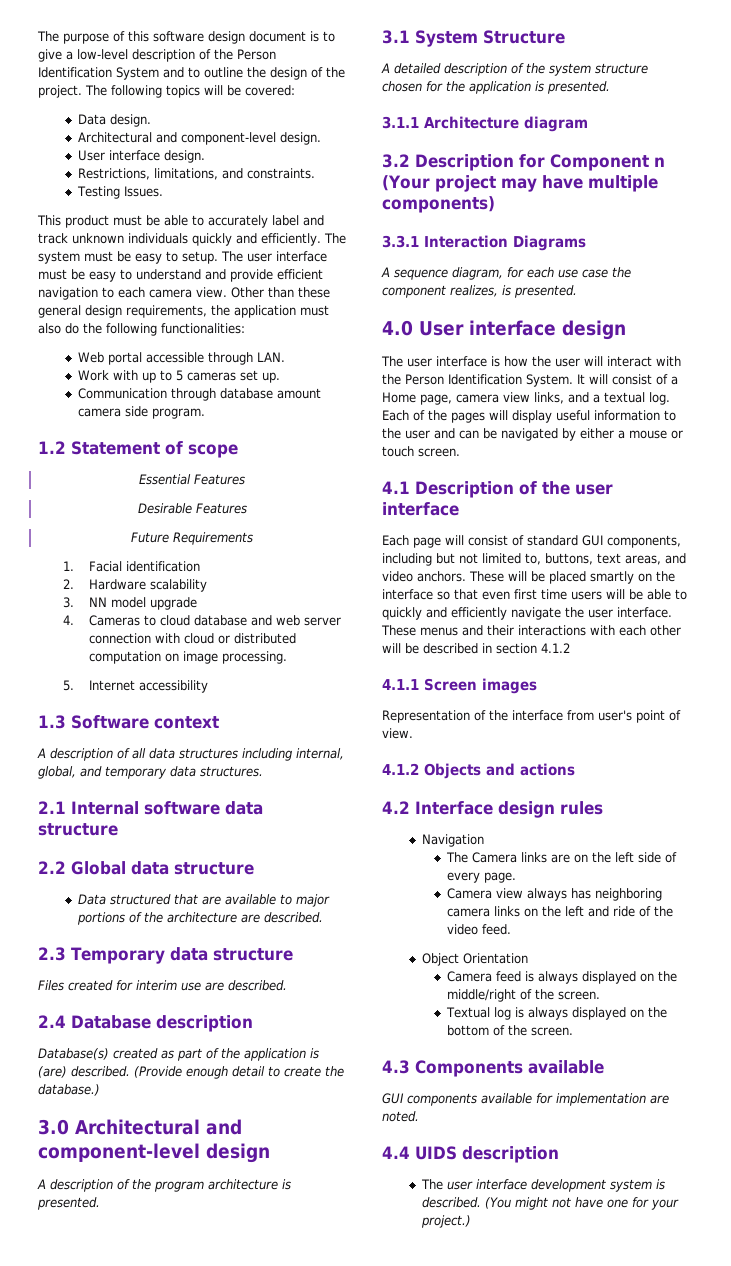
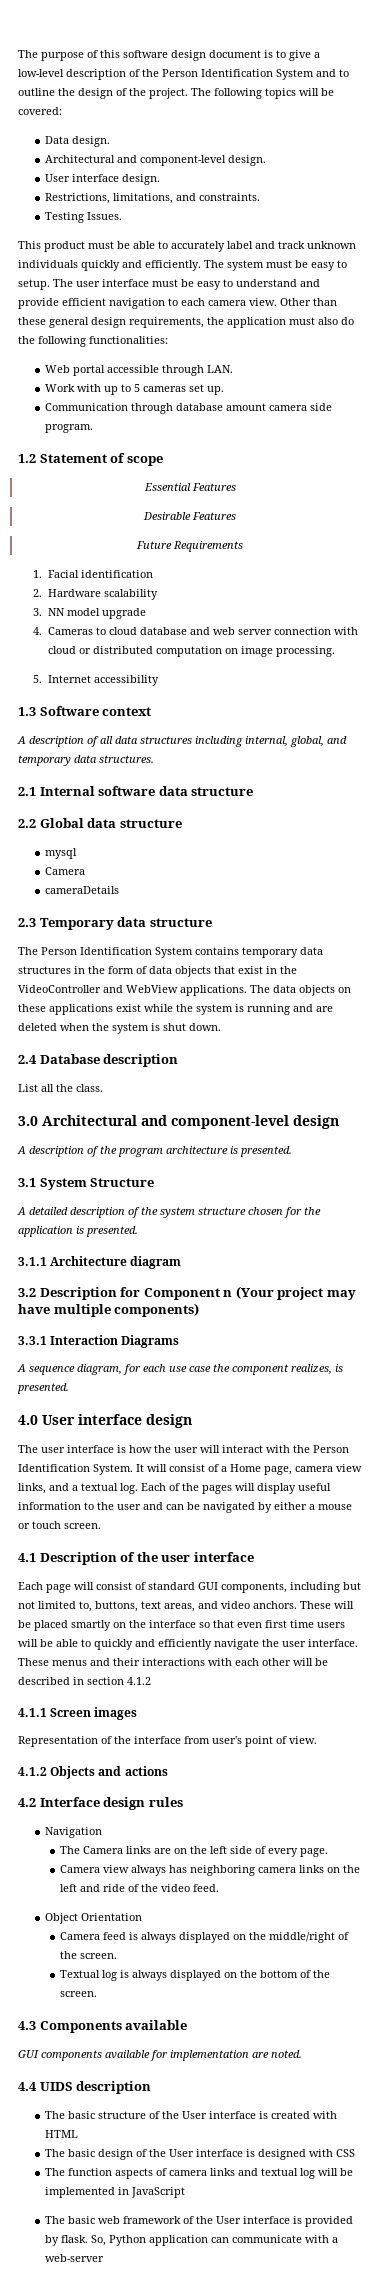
- Data structured that are available to major portions of the architecture are described.
+ mysql
+ Camera
+ cameraDetails
  2.3 Temporary data structure
- Files created for interim use are described.
+ The Person Identification System contains temporary data structures in the form of data objects that exist in the VideoController and WebView applications. The data objects on these applications exist while the system is running and are deleted when the system is shut down.
  2.4 Database description
- Database(s) created as part of the application is (are) described. (Provide enough detail to create the database.)
+ List all the class.
- The user interface development system is described. (You might not have one for your project.)
+ The basic structure of the User interface is created with HTML
+ The basic design of the User interface is designed with CSS
+ The function aspects of camera links and textual log will be implemented in JavaScript
+ The basic web framework of the User interface is provided by flask. So, Python application can communicate with a web-server

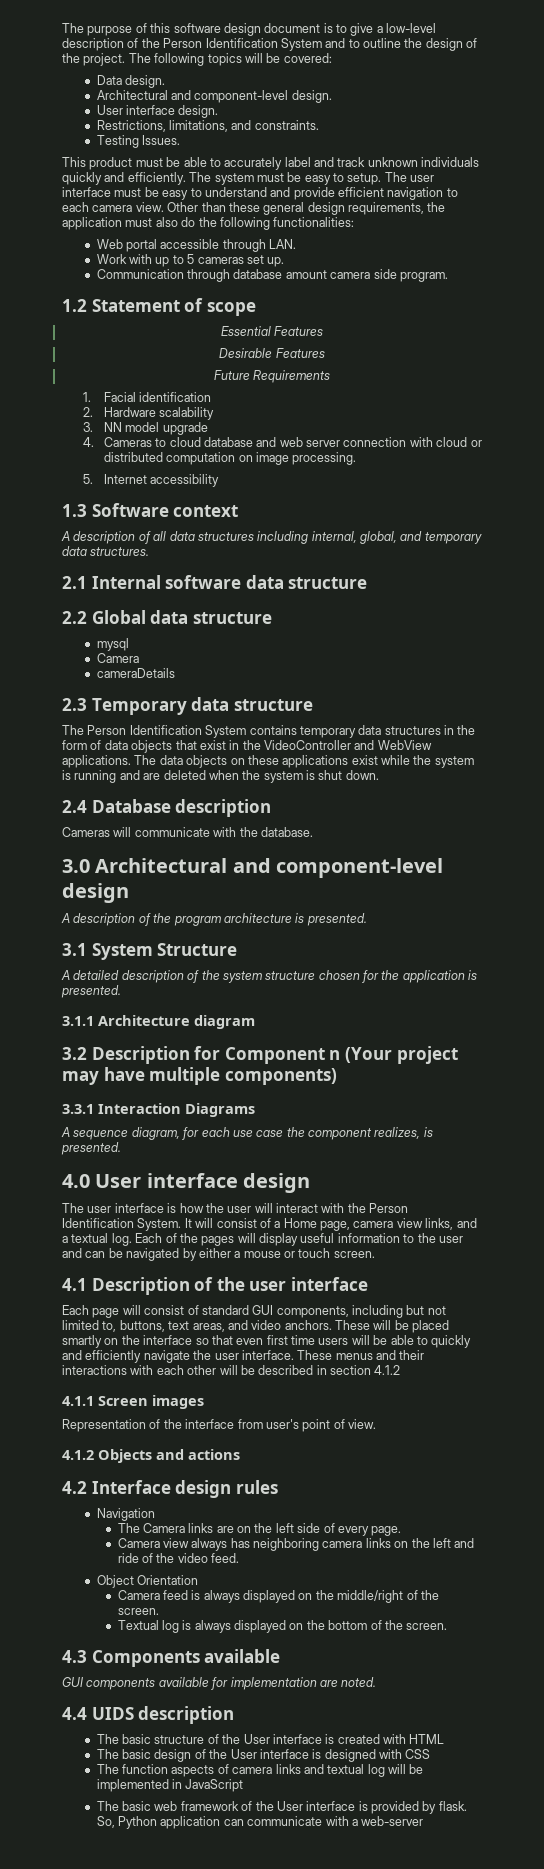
- List all the class.
+ Cameras will communicate with the database.

